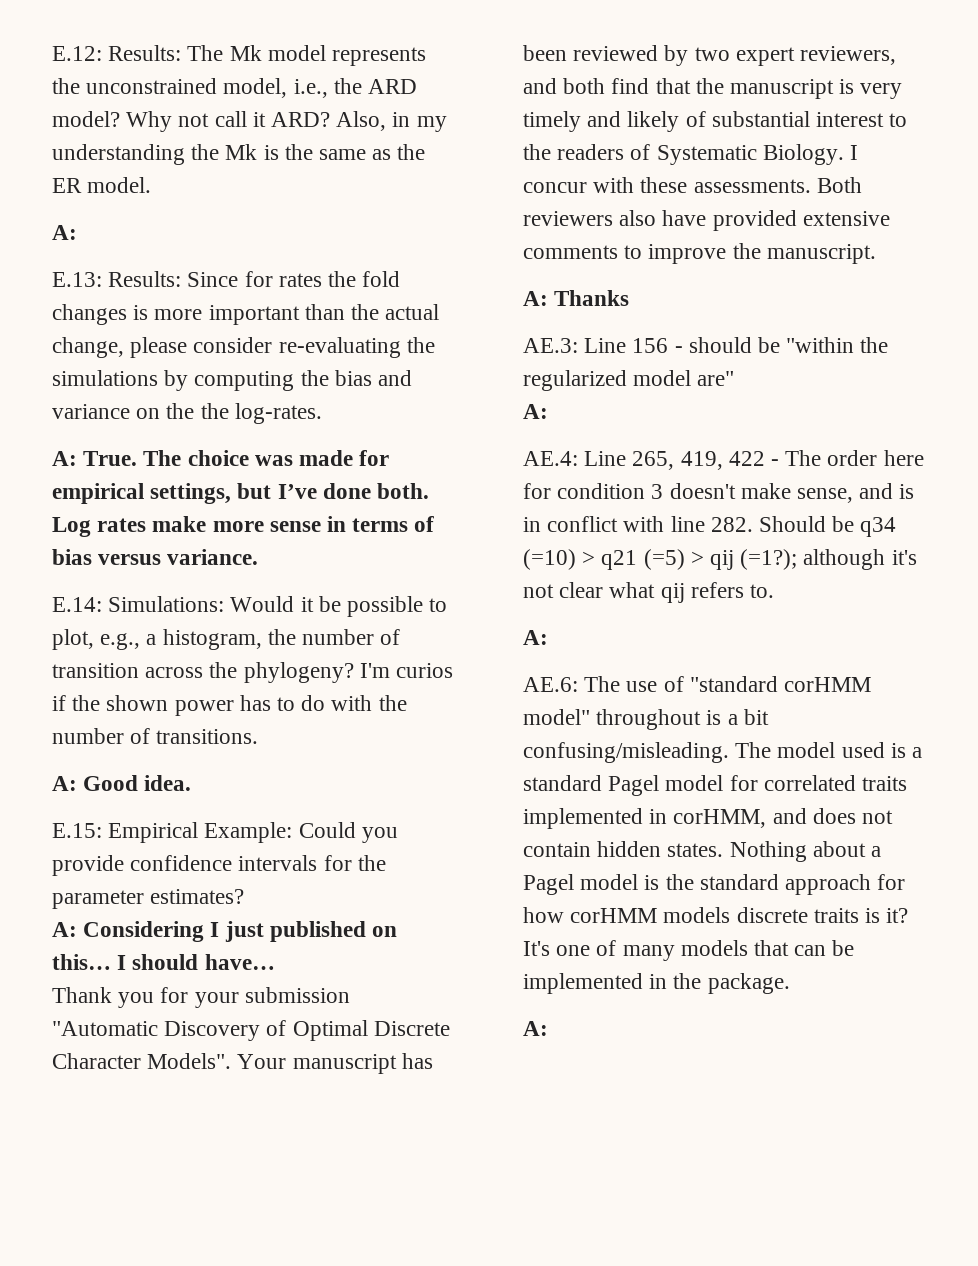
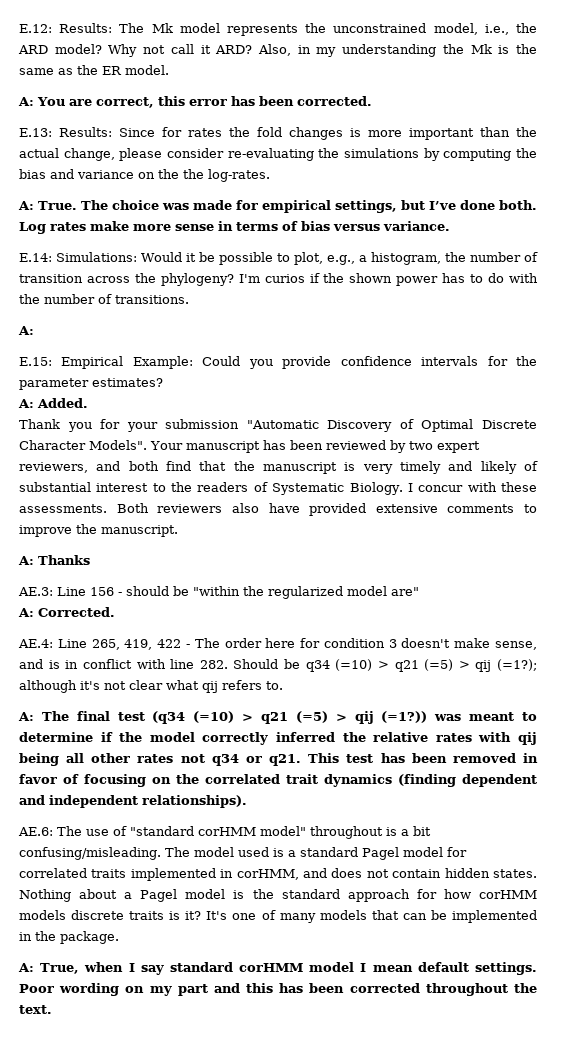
  Also, in my understanding the Mk is the same as the ER model.
- A:
+ A: You are correct, this error has been corrected.
  I'm curios if the shown power has to do with the number of transitions.
- A: Good idea.
+ A:
- A: Considering I just published on this… I should have…
+ A: Added.
  AE.3: Line 156 - should be "within the regularized model are"
- A:
+ A: Corrected.
  AE.4: Line 265, 419, 422 - The order here for condition 3 doesn't make sense, and is in conflict with line 282. Should be q34 (=10) > q21 (=5) > qij (=1?); although it's not clear what qij refers to.
- A:
+ A: The final test (q34 (=10) > q21 (=5) > qij (=1?)) was meant to determine if the model correctly inferred the relative rates with qij being all other rates not q34 or q21. This test has been removed in favor of focusing on the correlated trait dynamics (finding dependent and independent relationships).
  It's one of many models that can be implemented in the package.
- A:
+ A: True, when I say standard corHMM model I mean default settings. Poor wording on my part and this has been corrected throughout the text.

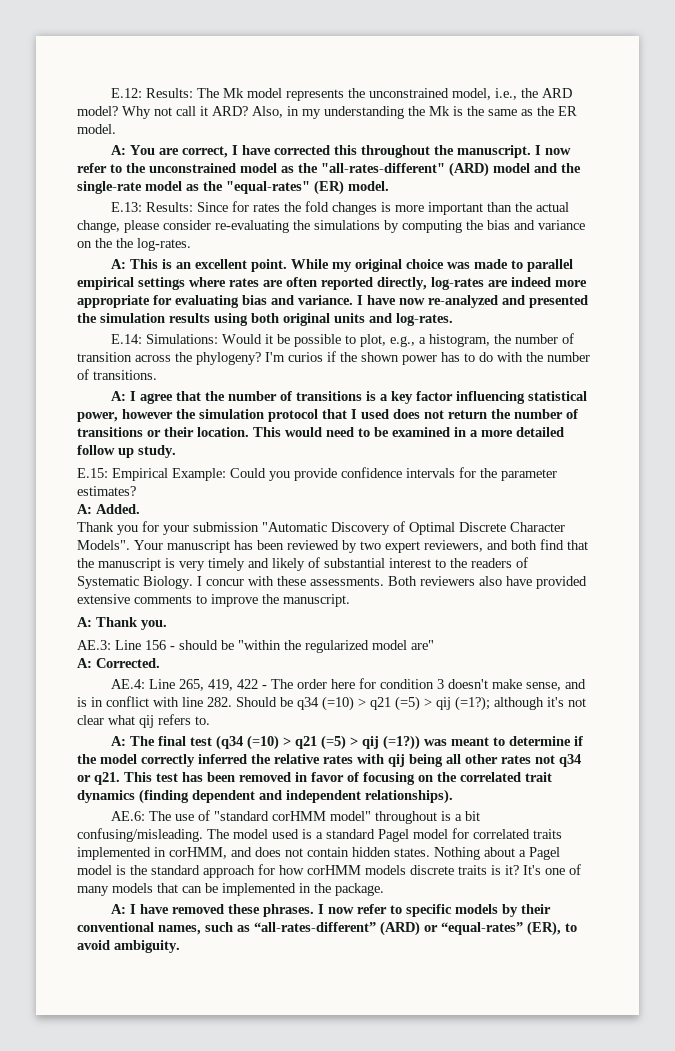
- A: You are correct, this error has been corrected.
+ A: You are correct, I have corrected this throughout the manuscript. I now refer to the unconstrained model as the "all-rates-different" (ARD) model and the single-rate model as the "equal-rates" (ER) model.
- A: True. The choice was made for empirical settings, but I’ve done both. Log rates make more sense in terms of bias versus variance.
+ A: This is an excellent point. While my original choice was made to parallel empirical settings where rates are often reported directly, log-rates are indeed more appropriate for evaluating bias and variance. I have now re-analyzed and presented the simulation results using both original units and log-rates.
  I'm curios if the shown power has to do with the number of transitions.
- A:
+ A: I agree that the number of transitions is a key factor influencing statistical power, however the simulation protocol that I used does not return the number of transitions or their location. This would need to be examined in a more detailed follow up study.
- A: Thanks
+ A: Thank you.
- A: True, when I say standard corHMM model I mean default settings. Poor wording on my part and this has been corrected throughout the text.
+ A: I have removed these phrases. I now refer to specific models by their conventional names, such as “all-rates-different” (ARD) or “equal-rates” (ER), to avoid ambiguity.

